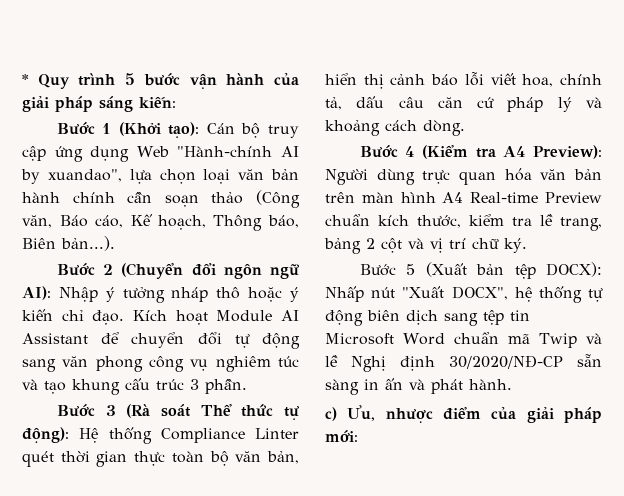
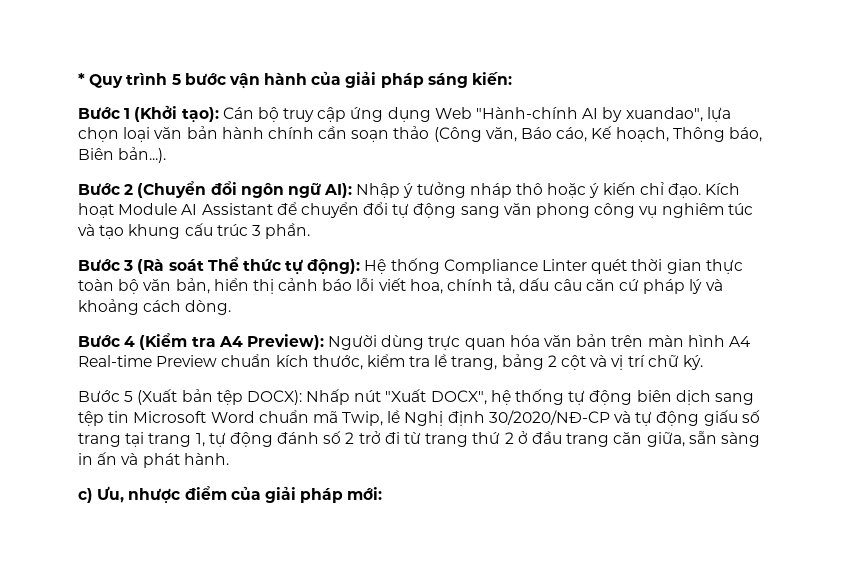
- Bước 5 (Xuất bản tệp DOCX): Nhấp nút "Xuất DOCX", hệ thống tự động biên dịch sang tệp tin Microsoft Word chuẩn mã Twip và lề Nghị định 30/2020/NĐ-CP sẵn sàng in ấn và phát hành.
+ Bước 5 (Xuất bản tệp DOCX): Nhấp nút "Xuất DOCX", hệ thống tự động biên dịch sang tệp tin Microsoft Word chuẩn mã Twip, lề Nghị định 30/2020/NĐ-CP và tự động giấu số trang tại trang 1, tự động đánh số 2 trở đi từ trang thứ 2 ở đầu trang căn giữa, sẵn sàng in ấn và phát hành.

